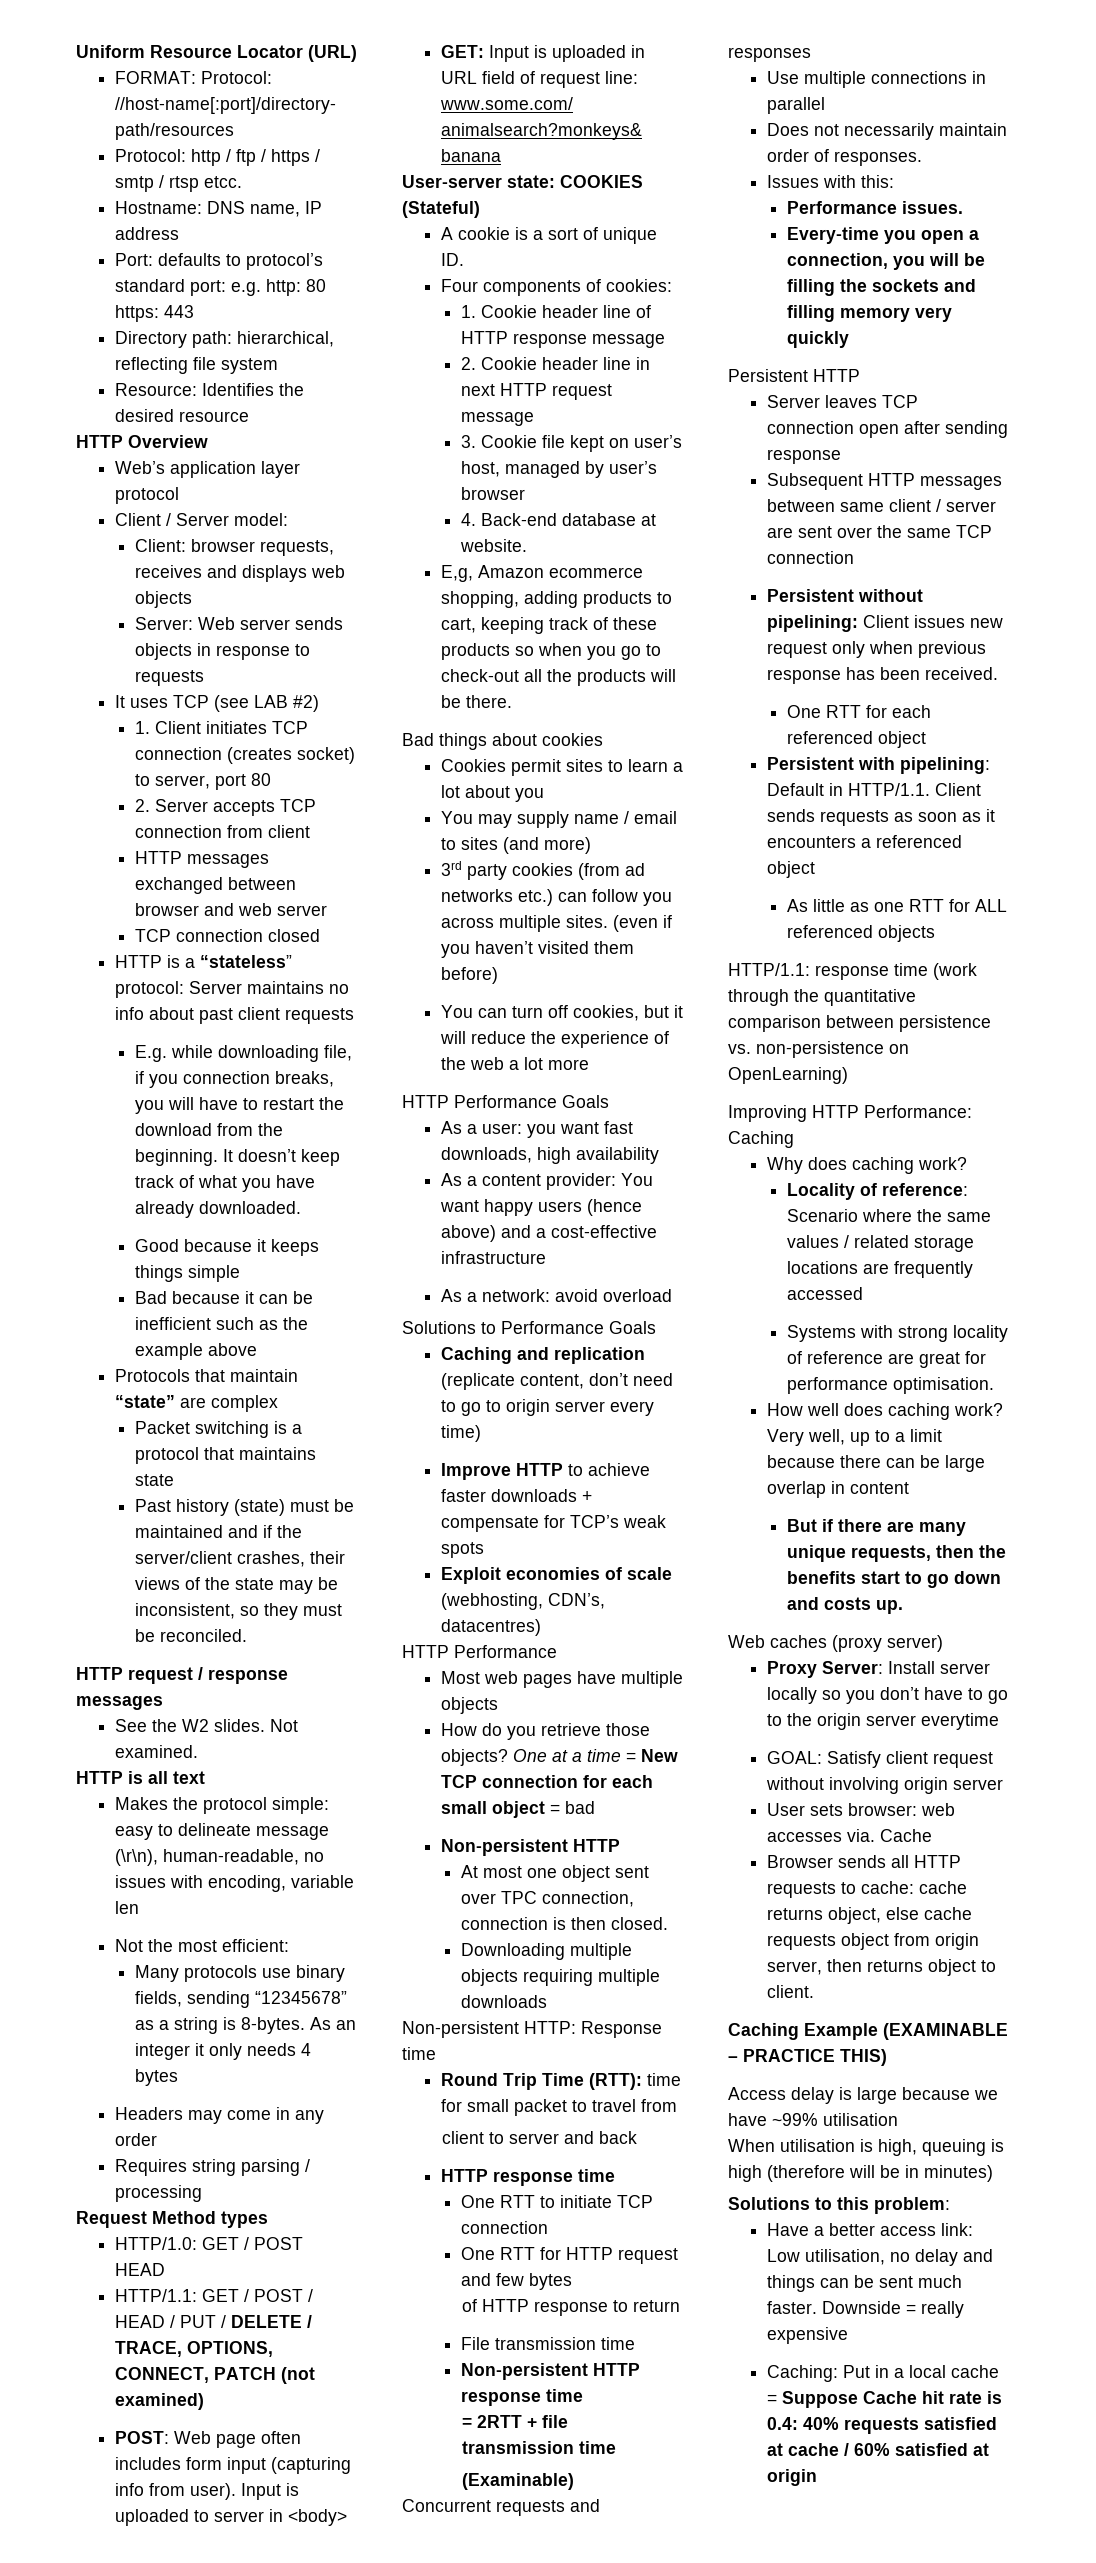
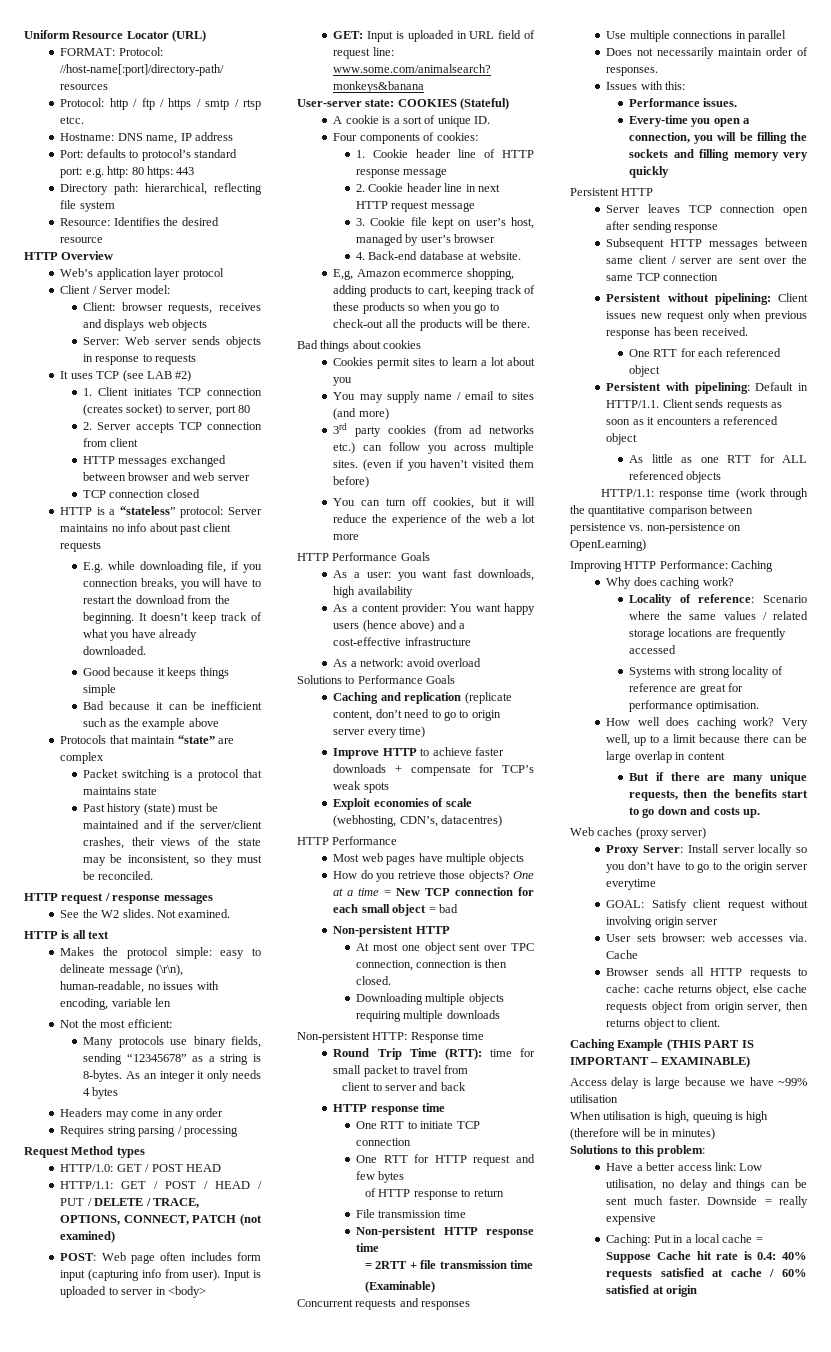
- Caching Example (EXAMINABLE – PRACTICE THIS)
+ Caching Example (THIS PART IS IMPORTANT – EXAMINABLE)

